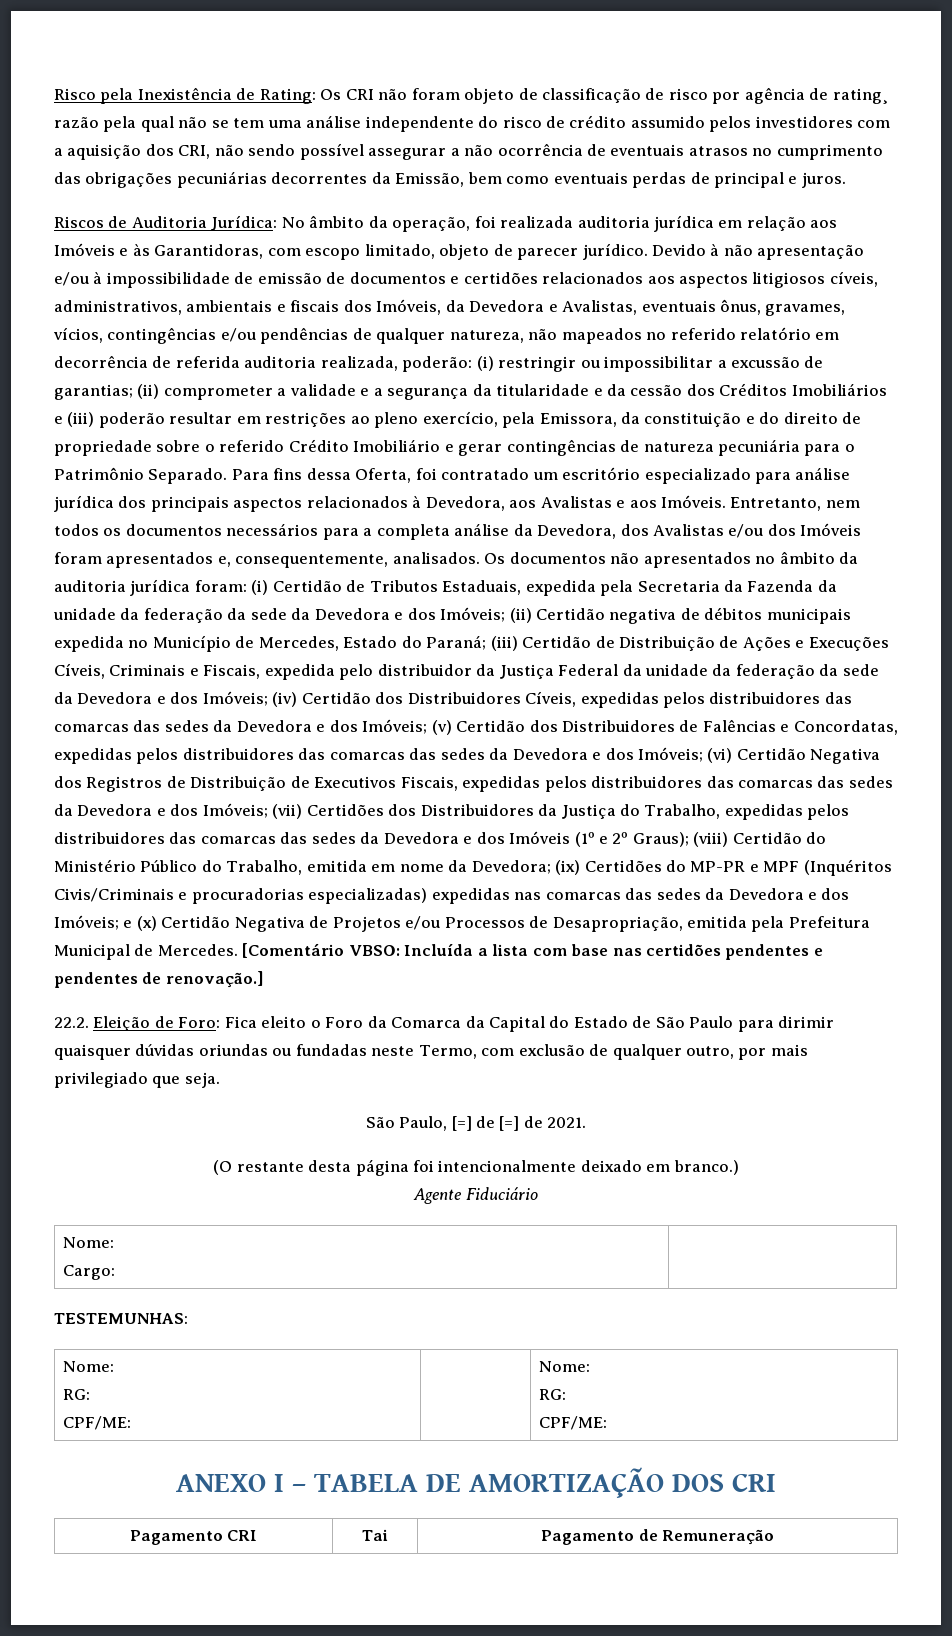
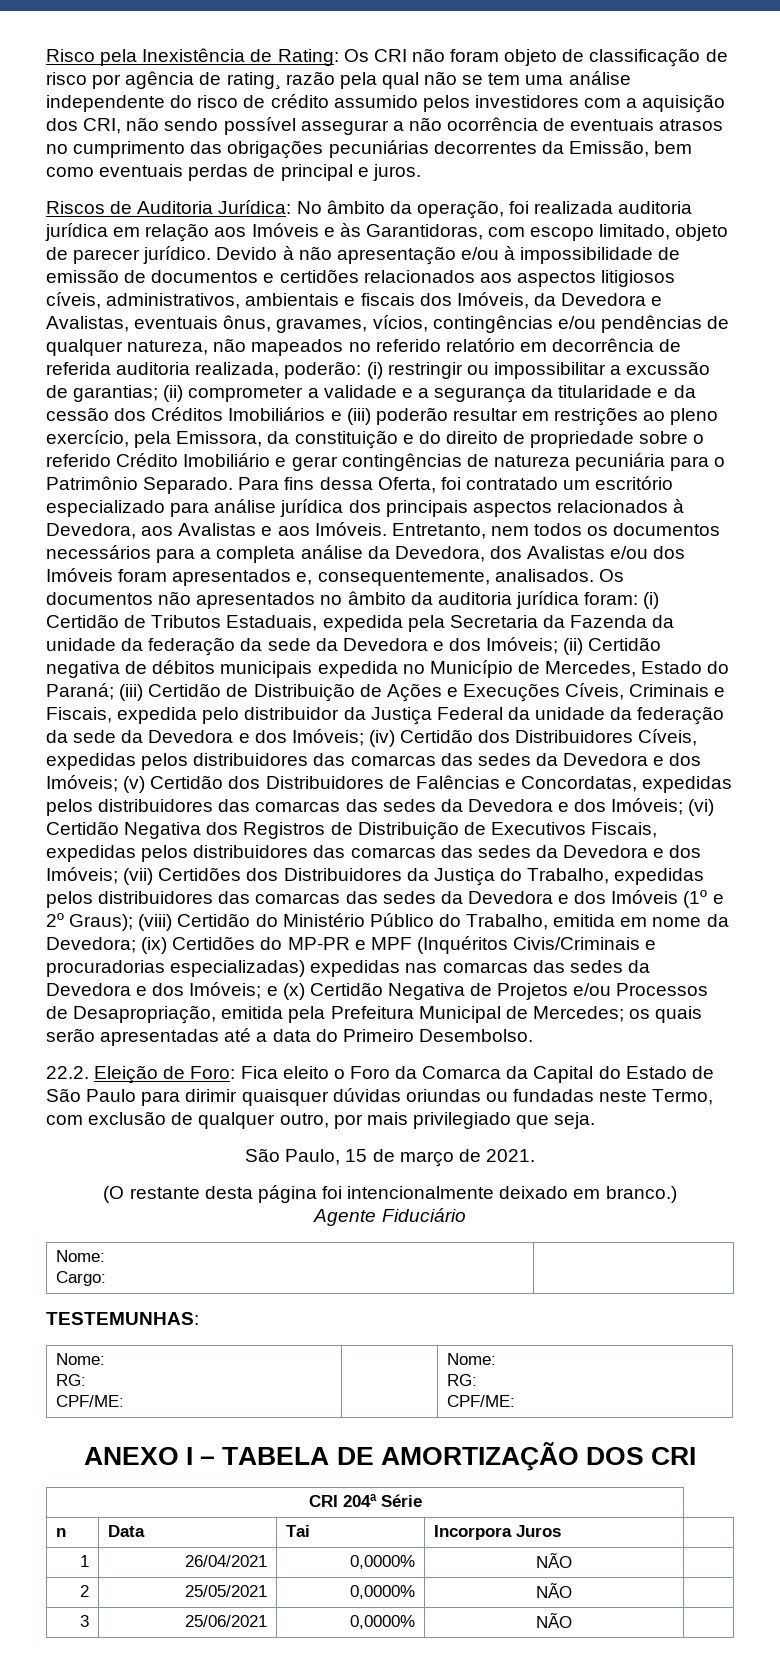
- e (x) Certidão Negativa de Projetos e/ou Processos de Desapropriação, emitida pela Prefeitura Municipal de Mercedes. [Comentário VBSO: Incluída a lista com base nas certidões pendentes e pendentes de renovação.]
+ e (x) Certidão Negativa de Projetos e/ou Processos de Desapropriação, emitida pela Prefeitura Municipal de Mercedes; os quais serão apresentadas até a data do Primeiro Desembolso.
- São Paulo, [=] de [=] de 2021.
+ São Paulo, 15 de março de 2021.
- Pagamento CRI | Tai | Pagamento de Remuneração
+ CRI 204ª Série
+ n | Data | Tai | Incorpora Juros |
+ 1 | 26/04/2021 | 0,0000% | NÃO |
+ 2 | 25/05/2021 | 0,0000% | NÃO |
+ 3 | 25/06/2021 | 0,0000% | NÃO |

